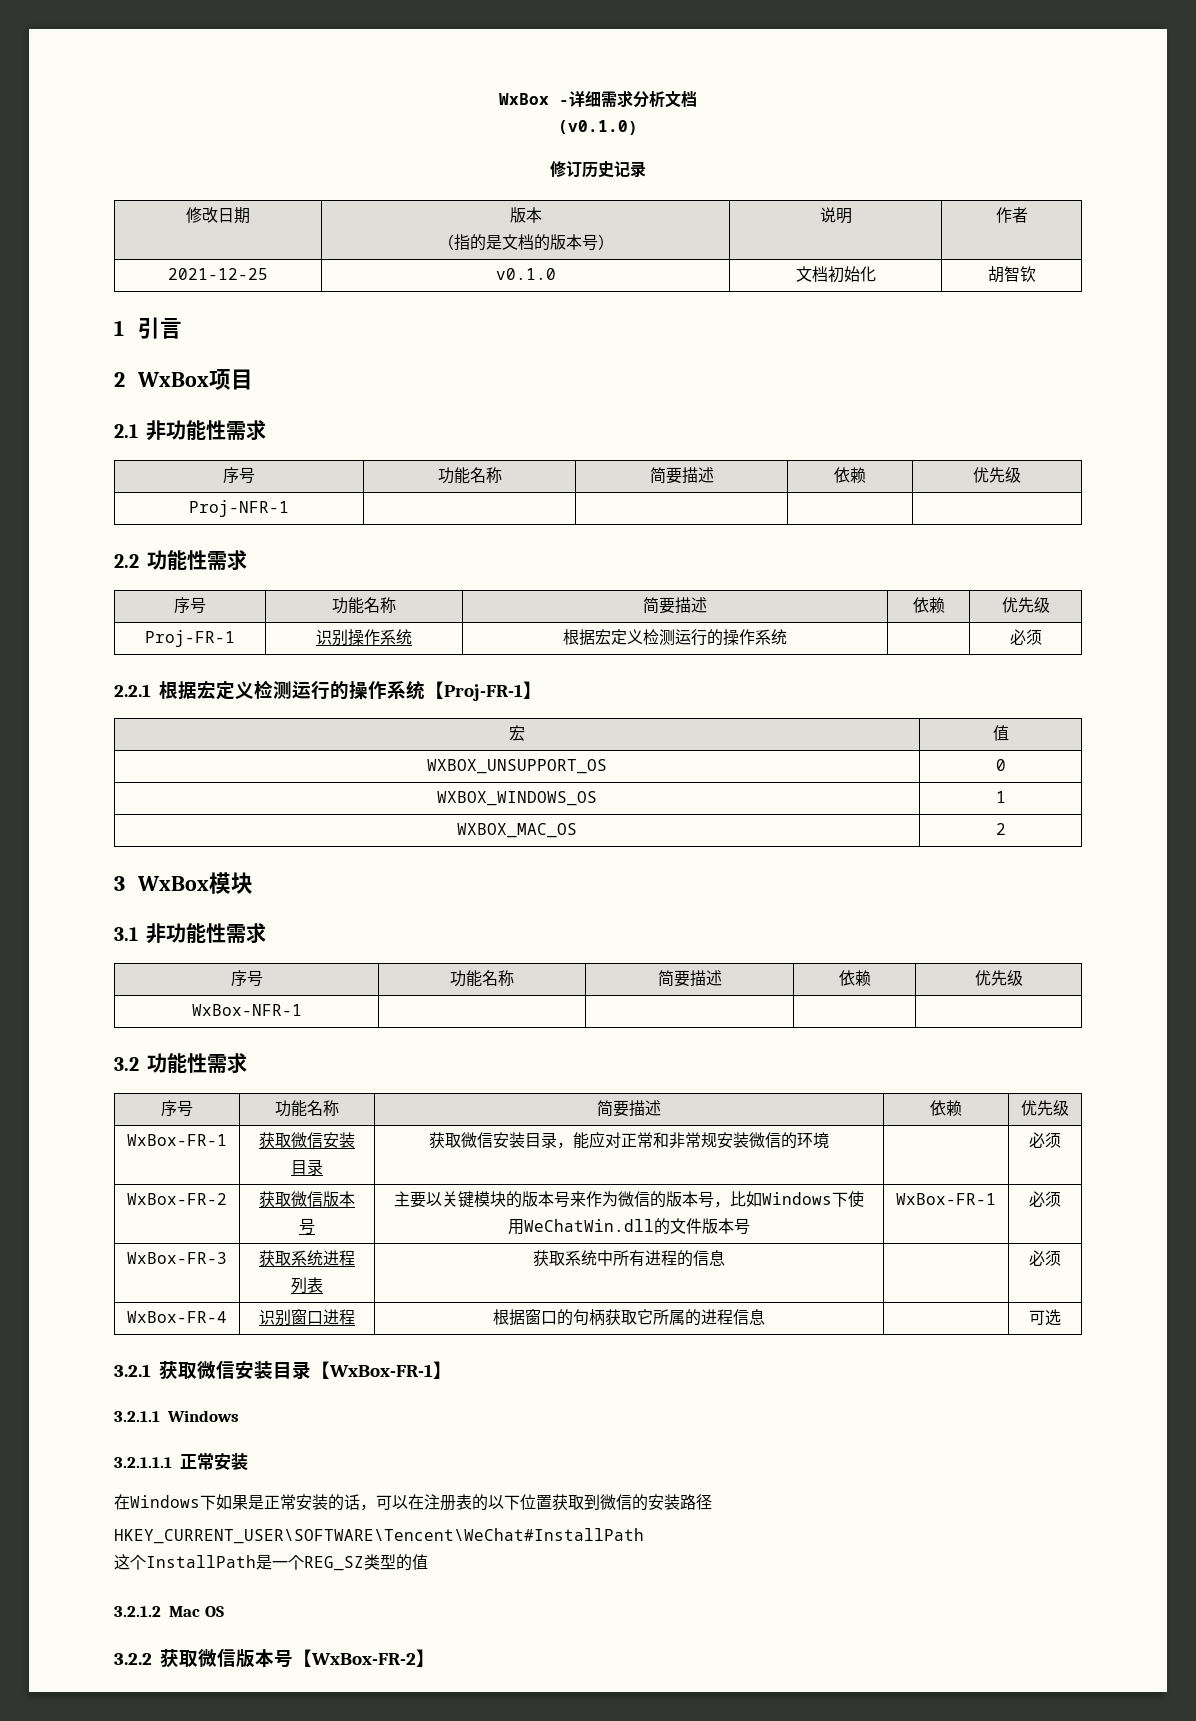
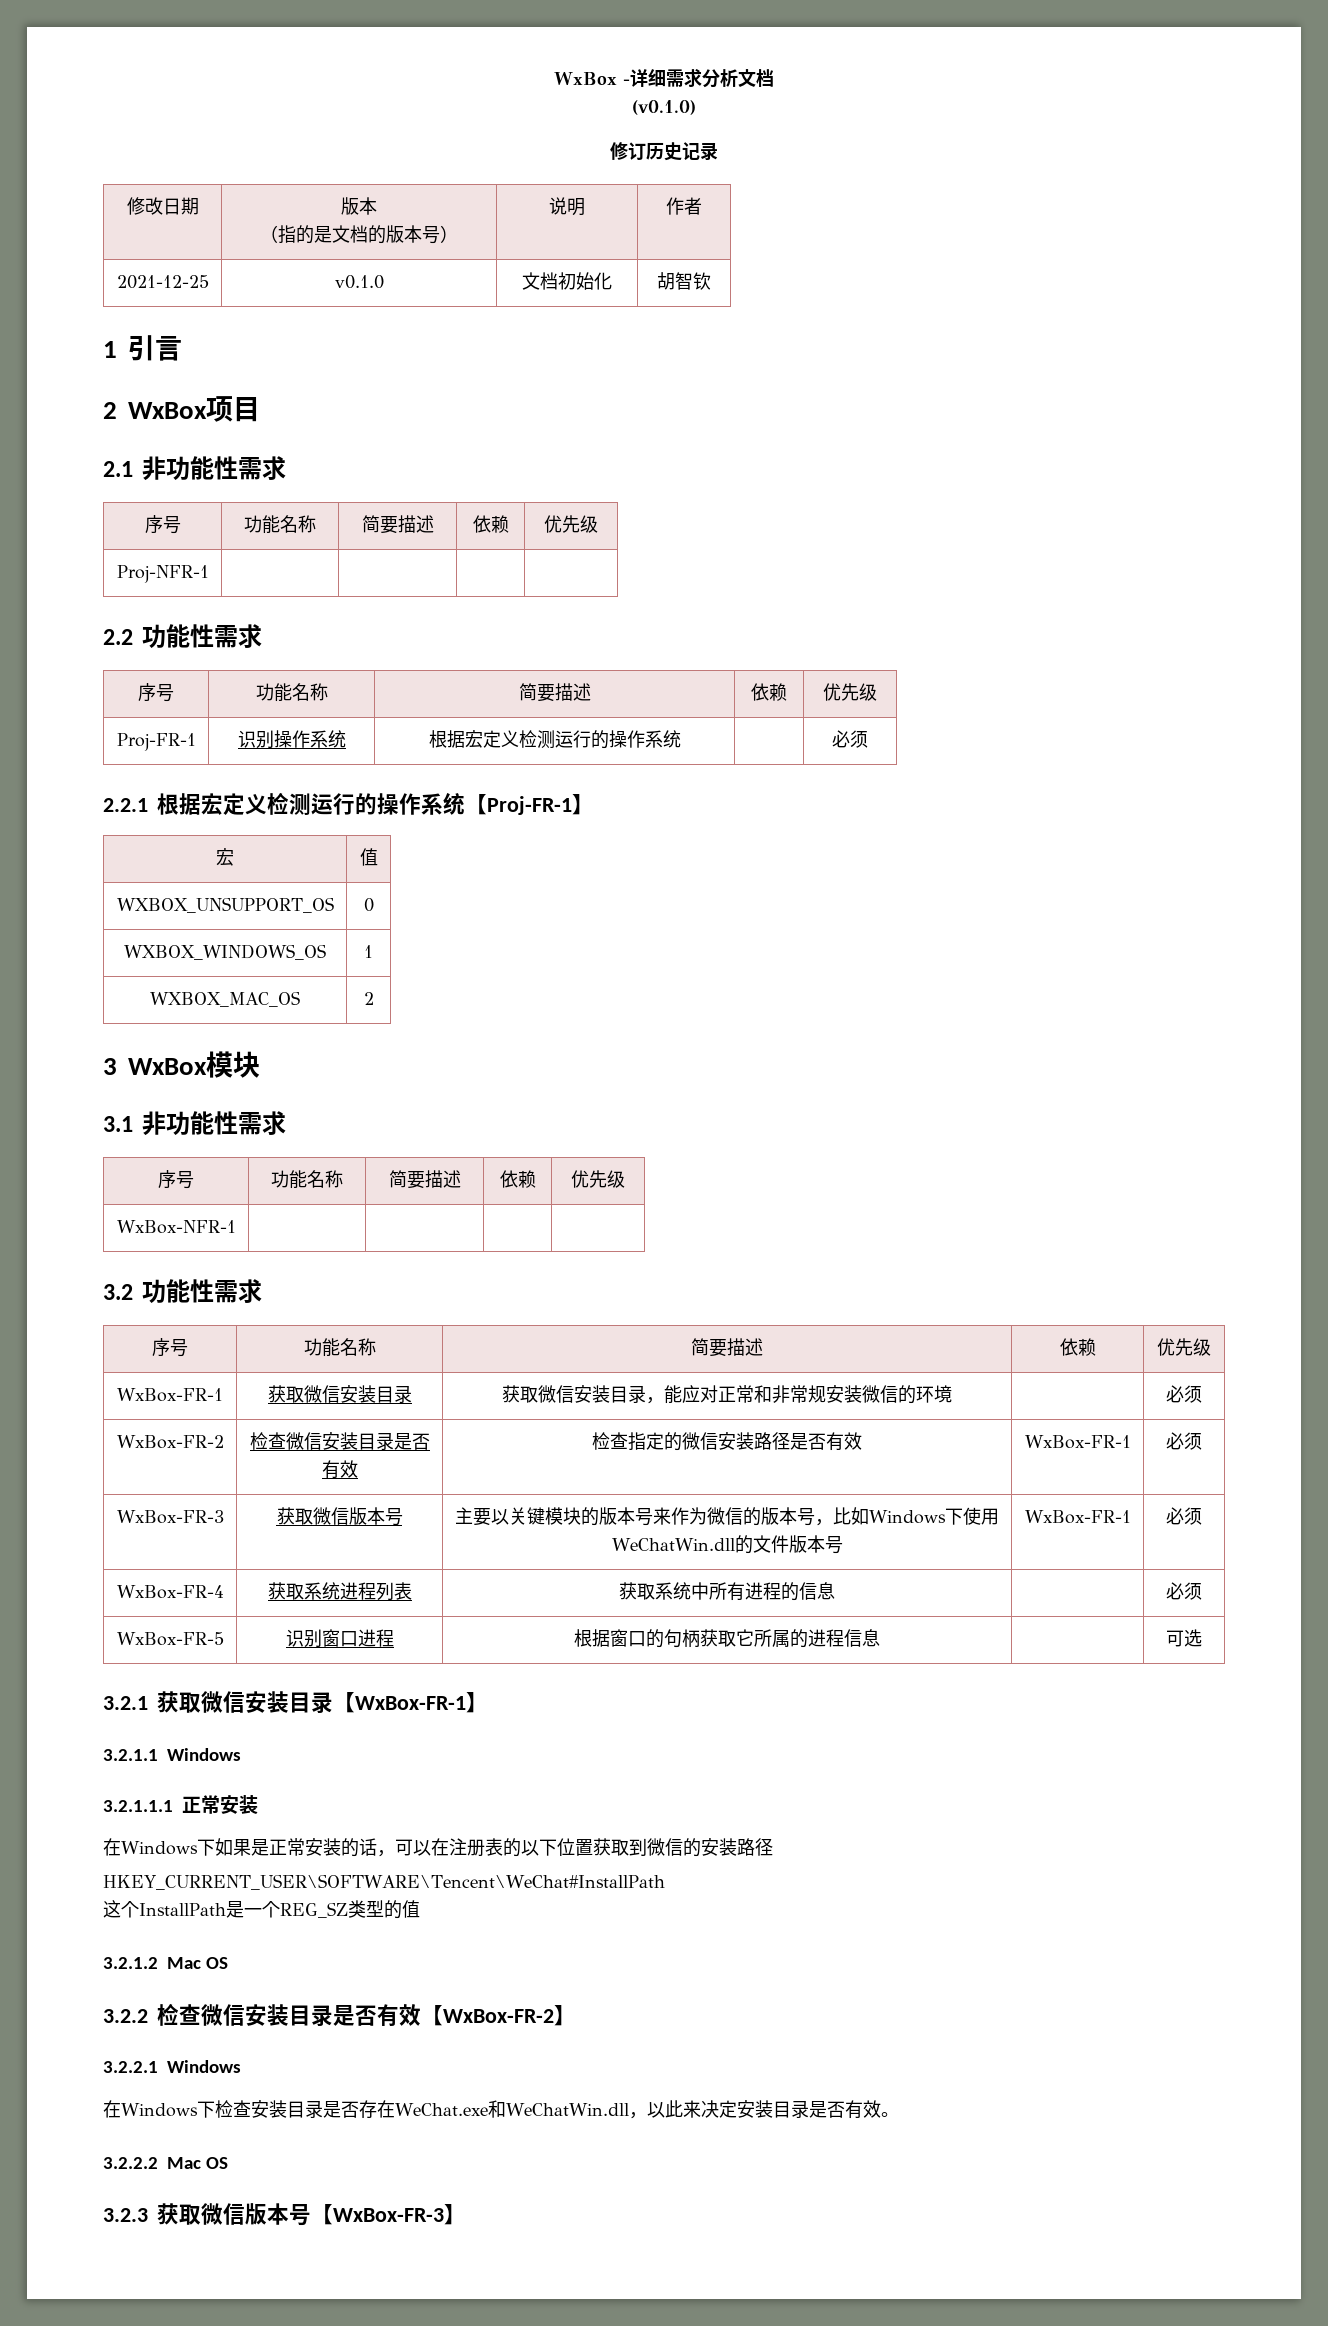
- WxBox-FR-2 | 获取微信版本号 | 主要以关键模块的版本号来作为微信的版本号，比如Windows下使用WeChatWin.dll的文件版本号 | WxBox-FR-1 | 必须
+ WxBox-FR-2 | 检查微信安装目录是否有效 | 检查指定的微信安装路径是否有效 | WxBox-FR-1 | 必须
+ WxBox-FR-3 | 获取微信版本号 | 主要以关键模块的版本号来作为微信的版本号，比如Windows下使用WeChatWin.dll的文件版本号 | WxBox-FR-1 | 必须
- WxBox-FR-3 | 获取系统进程列表 | 获取系统中所有进程的信息 | | 必须
+ WxBox-FR-4 | 获取系统进程列表 | 获取系统中所有进程的信息 | | 必须
- WxBox-FR-4 | 识别窗口进程 | 根据窗口的句柄获取它所属的进程信息 | | 可选
+ WxBox-FR-5 | 识别窗口进程 | 根据窗口的句柄获取它所属的进程信息 | | 可选
- 3.2.2获取微信版本号【WxBox-FR-2】
+ 3.2.2检查微信安装目录是否有效【WxBox-FR-2】
+ 3.2.2.1 Windows
+ 在Windows下检查安装目录是否存在WeChat.exe和WeChatWin.dll，以此来决定安装目录是否有效。
+ 3.2.2.2 Mac OS
+ 3.2.3获取微信版本号【WxBox-FR-3】

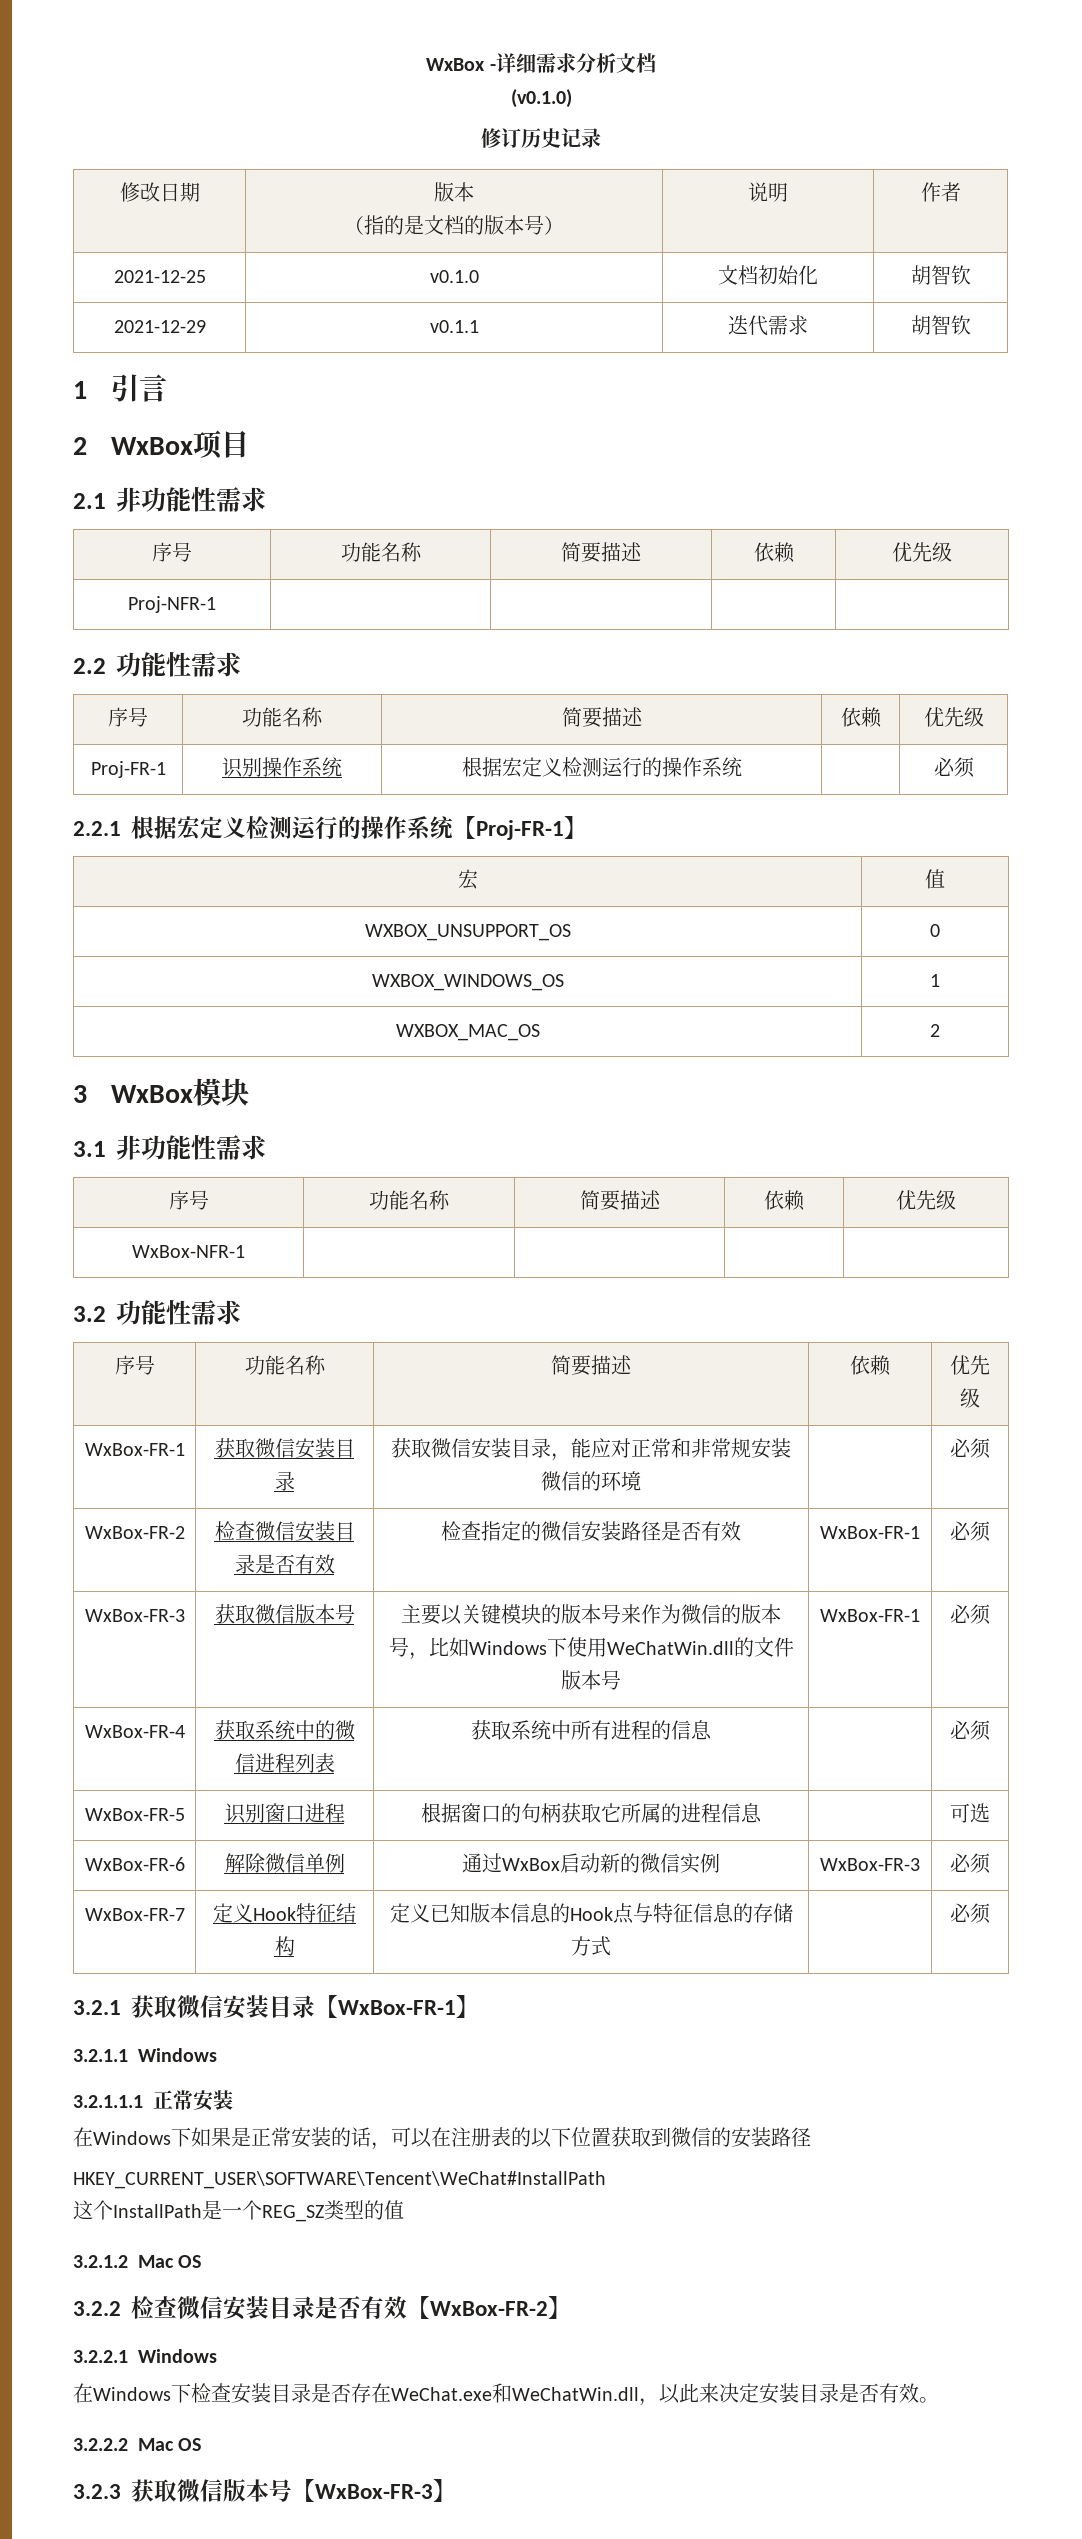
+ 2021-12-29 | v0.1.1 | 迭代需求 | 胡智钦
- WxBox-FR-4 | 获取系统进程列表 | 获取系统中所有进程的信息 | | 必须
+ WxBox-FR-4 | 获取系统中的微信进程列表 | 获取系统中所有进程的信息 | | 必须
+ WxBox-FR-6 | 解除微信单例 | 通过WxBox启动新的微信实例 | WxBox-FR-3 | 必须
+ WxBox-FR-7 | 定义Hook特征结构 | 定义已知版本信息的Hook点与特征信息的存储方式 | | 必须

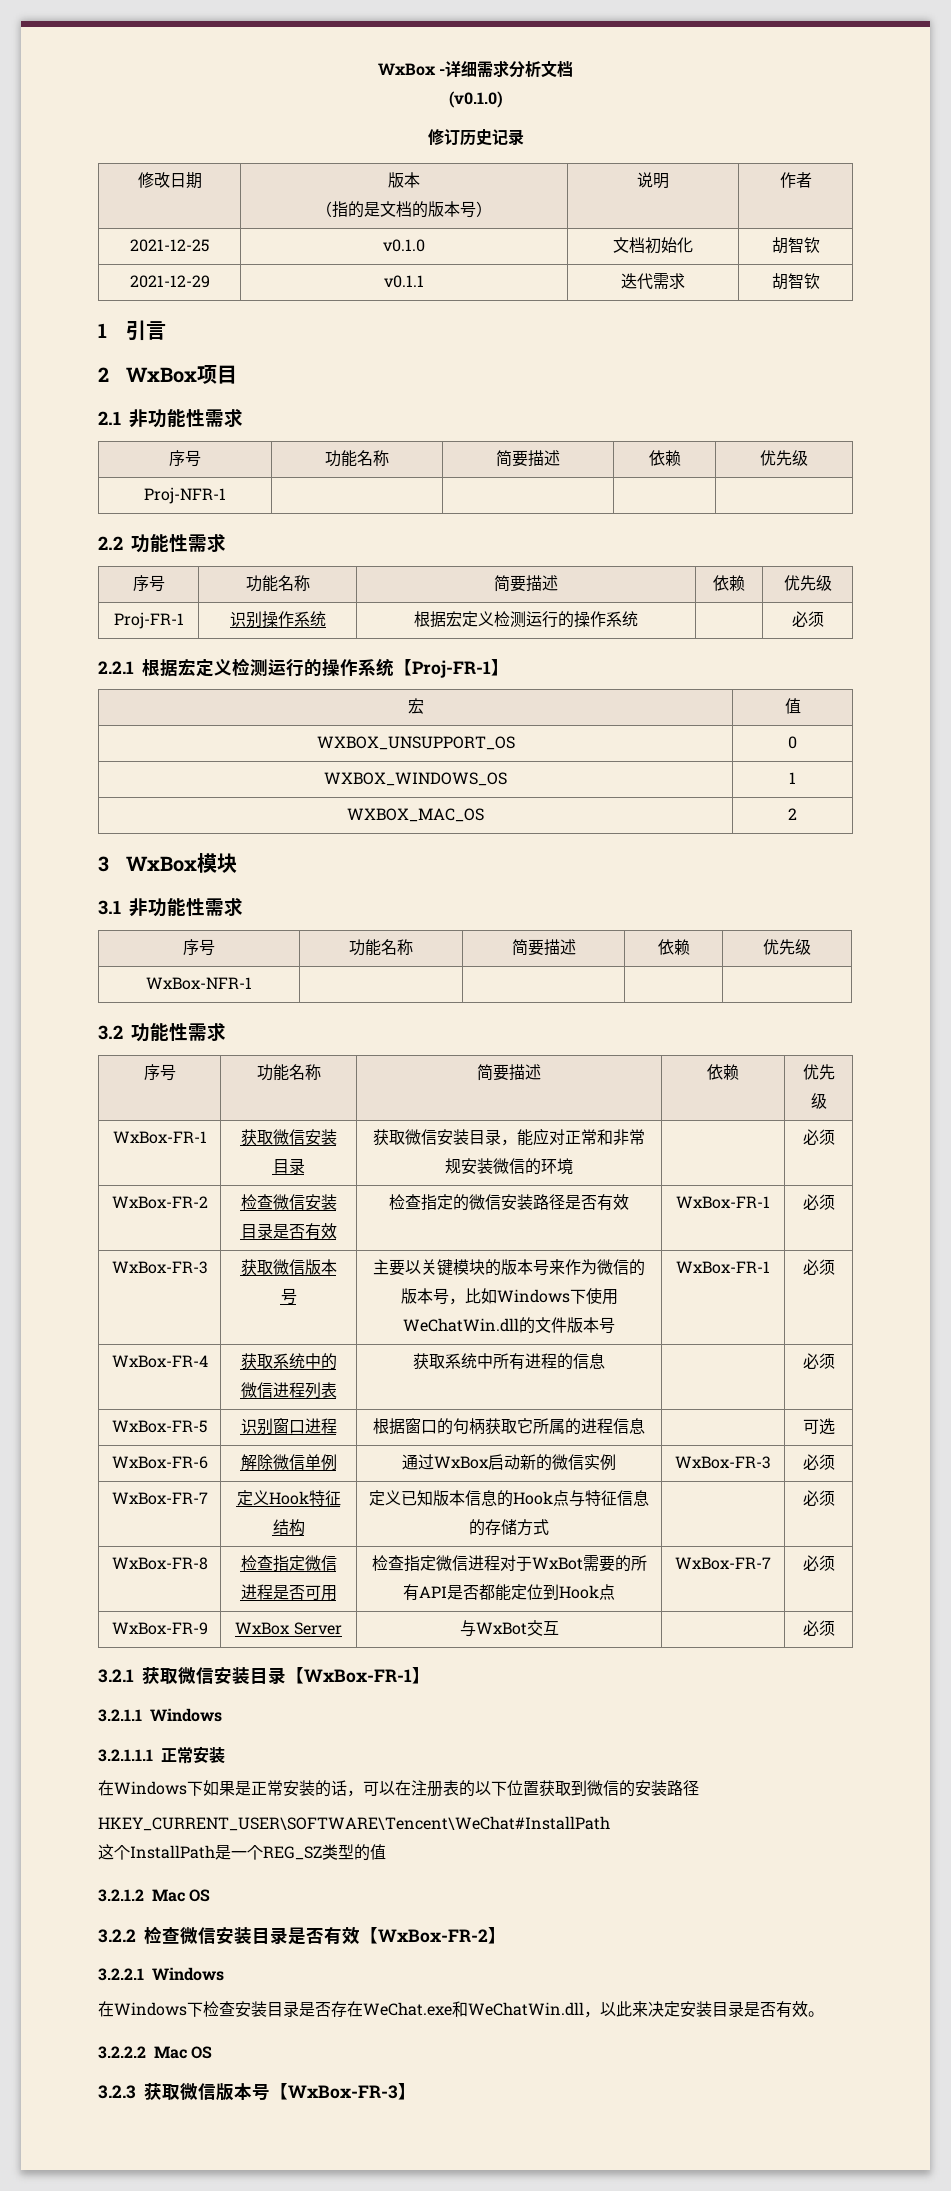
+ WxBox-FR-8 | 检查指定微信进程是否可用 | 检查指定微信进程对于WxBot需要的所有API是否都能定位到Hook点 | WxBox-FR-7 | 必须
+ WxBox-FR-9 | WxBox Server | 与WxBot交互 | | 必须

